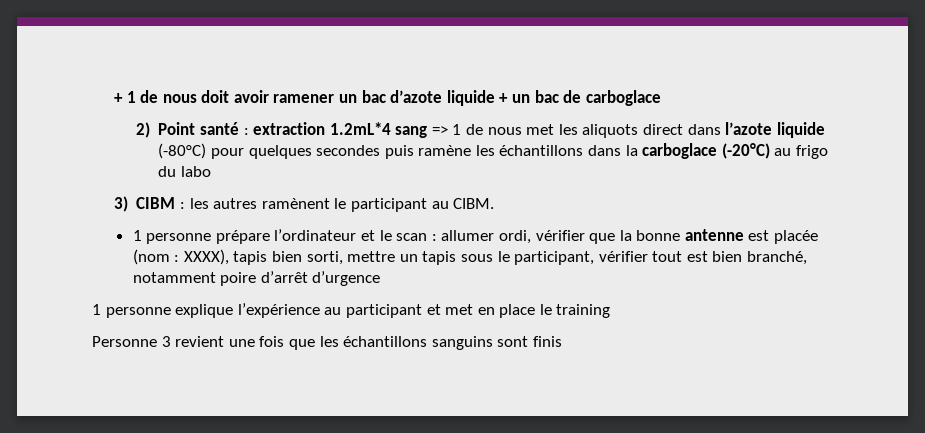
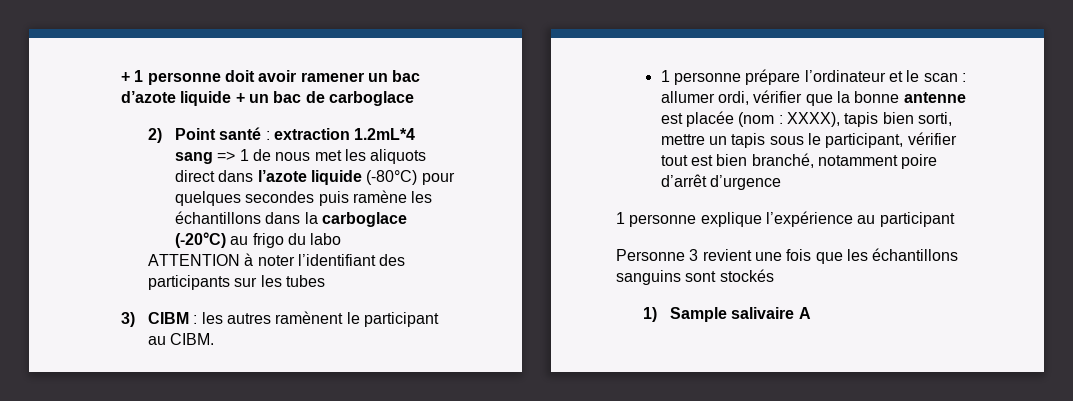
- + 1 de nous doit avoir ramener un bac d’azote liquide + un bac de carboglace
+ + 1 personne doit avoir ramener un bac d’azote liquide + un bac de carboglace
+ ATTENTION à noter l’identifiant des participants sur les tubes
- 1 personne explique l’expérience au participant et met en place le training
+ 1 personne explique l’expérience au participant
- Personne 3 revient une fois que les échantillons sanguins sont finis
+ Personne 3 revient une fois que les échantillons sanguins sont stockés
+ 1) Sample salivaire A

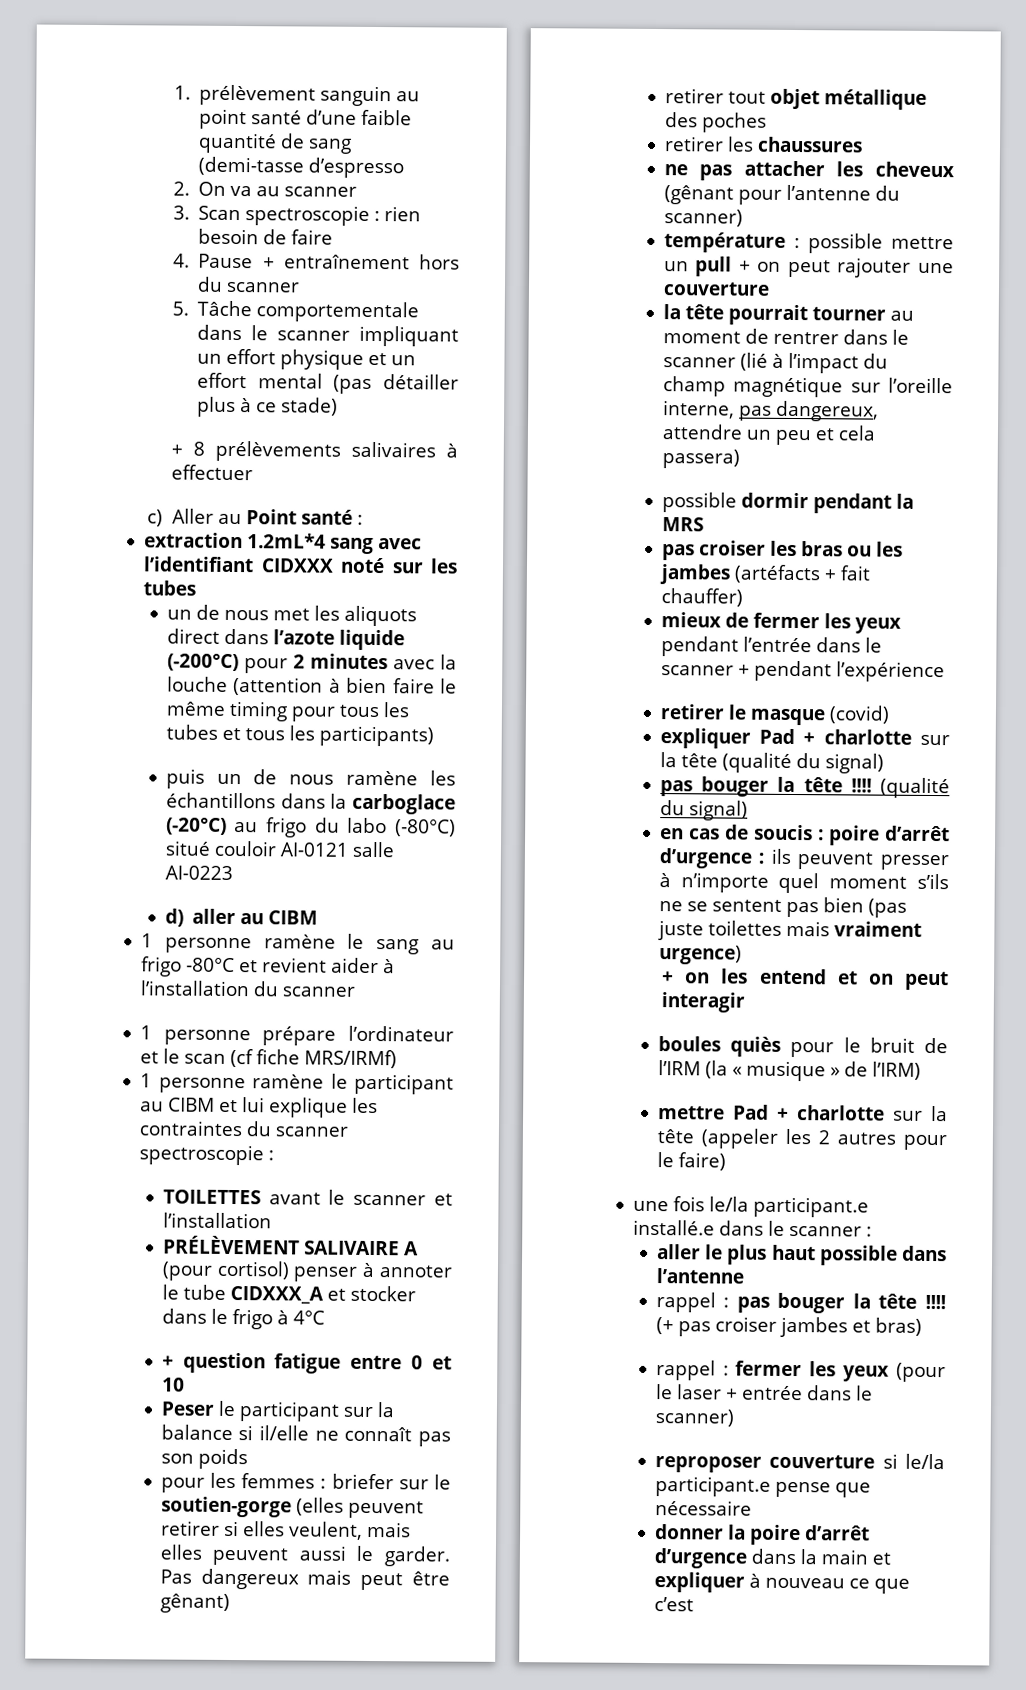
- + 1 personne doit avoir ramener un bac d’azote liquide + un bac de carboglace
- 2) Point santé : extraction 1.2mL*4 sang => 1 de nous met les aliquots direct dans l’azote liquide (-80°C) pour quelques secondes puis ramène les échantillons dans la carboglace (-20°C) au frigo du labo
- ATTENTION à noter l’identifiant des participants sur les tubes
- 3) CIBM : les autres ramènent le participant au CIBM.
+ 1. prélèvement sanguin au point santé d’une faible quantité de sang (demi-tasse d’espresso
+ 2. On va au scanner
+ 3. Scan spectroscopie : rien besoin de faire
+ 4. Pause + entraînement hors du scanner
+ 5. Tâche comportementale dans le scanner impliquant un effort physique et un effort mental (pas détailler plus à ce stade)
+ + 8 prélèvements salivaires à effectuer
+ c) Aller au Point santé :
+ extraction 1.2mL*4 sang avec l’identifiant CIDXXX noté sur les tubes
+ un de nous met les aliquots direct dans l’azote liquide (-200°C) pour 2 minutes avec la louche (attention à bien faire le même timing pour tous les tubes et tous les participants)
+ puis un de nous ramène les échantillons dans la carboglace (-20°C) au frigo du labo (-80°C) situé couloir AI-0121 salle AI-0223
+ d) aller au CIBM
+ 1 personne ramène le sang au frigo -80°C et revient aider à l’installation du scanner
- 1 personne prépare l’ordinateur et le scan : allumer ordi, vérifier que la bonne antenne est placée (nom : XXXX), tapis bien sorti, mettre un tapis sous le participant, vérifier tout est bien branché, notamment poire d’arrêt d’urgence
- 1 personne explique l’expérience au participant
- Personne 3 revient une fois que les échantillons sanguins sont stockés
- 1) Sample salivaire A
+ 1 personne prépare l’ordinateur et le scan (cf fiche MRS/IRMf)
+ 1 personne ramène le participant au CIBM et lui explique les contraintes du scanner spectroscopie :
+ TOILETTES avant le scanner et l’installation
+ PRÉLÈVEMENT SALIVAIRE A (pour cortisol) penser à annoter le tube CIDXXX_A et stocker dans le frigo à 4°C
+ + question fatigue entre 0 et 10
+ Peser le participant sur la balance si il/elle ne connaît pas son poids
+ pour les femmes : briefer sur le soutien-gorge (elles peuvent retirer si elles veulent, mais elles peuvent aussi le garder. Pas dangereux mais peut être gênant)
+ retirer tout objet métallique des poches
+ retirer les chaussures
+ ne pas attacher les cheveux (gênant pour l’antenne du scanner)
+ température : possible mettre un pull + on peut rajouter une couverture
+ la tête pourrait tourner au moment de rentrer dans le scanner (lié à l’impact du champ magnétique sur l’oreille interne, pas dangereux, attendre un peu et cela passera)
+ possible dormir pendant la MRS
+ pas croiser les bras ou les jambes (artéfacts + fait chauffer)
+ mieux de fermer les yeux pendant l’entrée dans le scanner + pendant l’expérience
+ retirer le masque (covid)
+ expliquer Pad + charlotte sur la tête (qualité du signal)
+ pas bouger la tête !!!! (qualité du signal)
+ en cas de soucis : poire d’arrêt d’urgence : ils peuvent presser à n’importe quel moment s’ils ne se sentent pas bien (pas juste toilettes mais vraiment urgence)
+ + on les entend et on peut interagir
+ boules quiès pour le bruit de l’IRM (la « musique » de l’IRM)
+ mettre Pad + charlotte sur la tête (appeler les 2 autres pour le faire)
+ une fois le/la participant.e installé.e dans le scanner :
+ aller le plus haut possible dans l’antenne
+ rappel : pas bouger la tête !!!! (+ pas croiser jambes et bras)
+ rappel : fermer les yeux (pour le laser + entrée dans le scanner)
+ reproposer couverture si le/la participant.e pense que nécessaire
+ donner la poire d’arrêt d’urgence dans la main et expliquer à nouveau ce que c’est

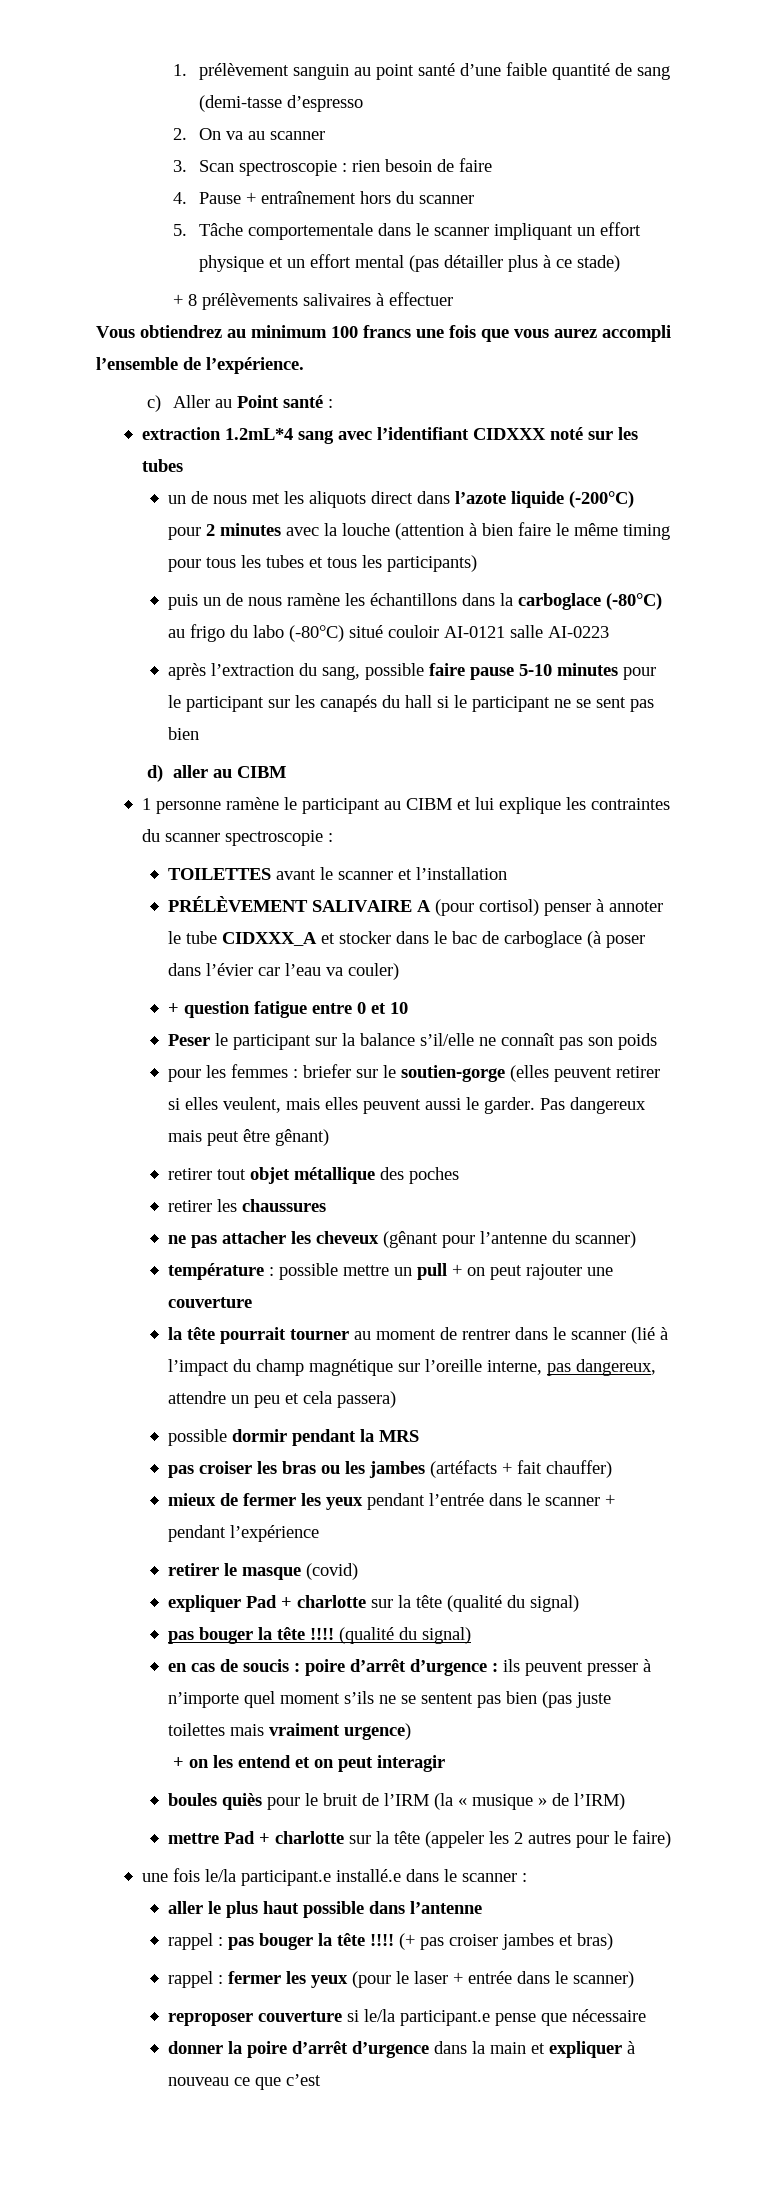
+ Vous obtiendrez au minimum 100 francs une fois que vous aurez accompli l’ensemble de l’expérience.
- puis un de nous ramène les échantillons dans la carboglace (-20°C) au frigo du labo (-80°C) situé couloir AI-0121 salle AI-0223
+ puis un de nous ramène les échantillons dans la carboglace (-80°C) au frigo du labo (-80°C) situé couloir AI-0121 salle AI-0223
+ après l’extraction du sang, possible faire pause 5-10 minutes pour le participant sur les canapés du hall si le participant ne se sent pas bien
  d) aller au CIBM
- 1 personne ramène le sang au frigo -80°C et revient aider à l’installation du scanner
- 1 personne prépare l’ordinateur et le scan (cf fiche MRS/IRMf)
- PRÉLÈVEMENT SALIVAIRE A (pour cortisol) penser à annoter le tube CIDXXX_A et stocker dans le frigo à 4°C
+ PRÉLÈVEMENT SALIVAIRE A (pour cortisol) penser à annoter le tube CIDXXX_A et stocker dans le bac de carboglace (à poser dans l’évier car l’eau va couler)
- Peser le participant sur la balance si il/elle ne connaît pas son poids
+ Peser le participant sur la balance s’il/elle ne connaît pas son poids

